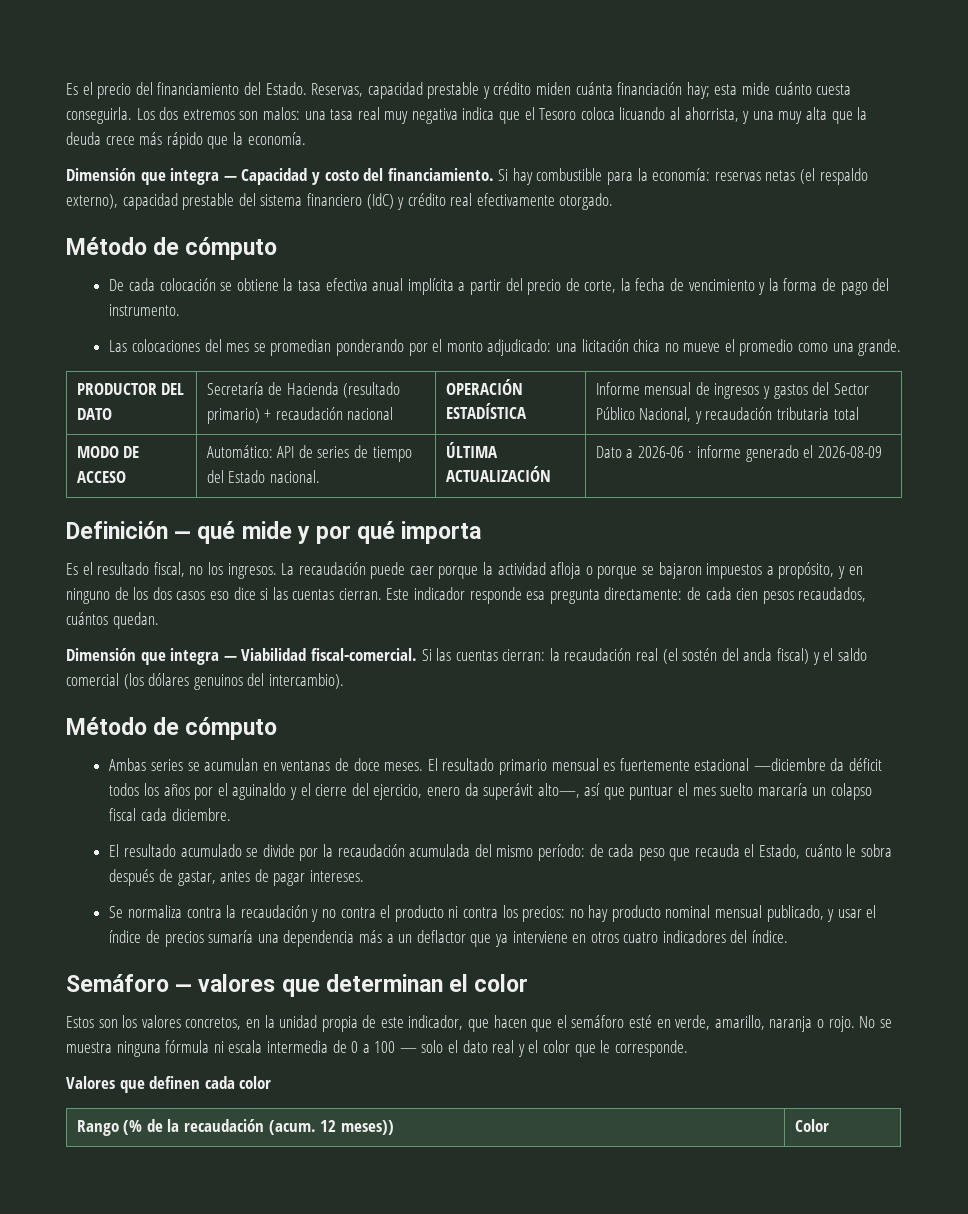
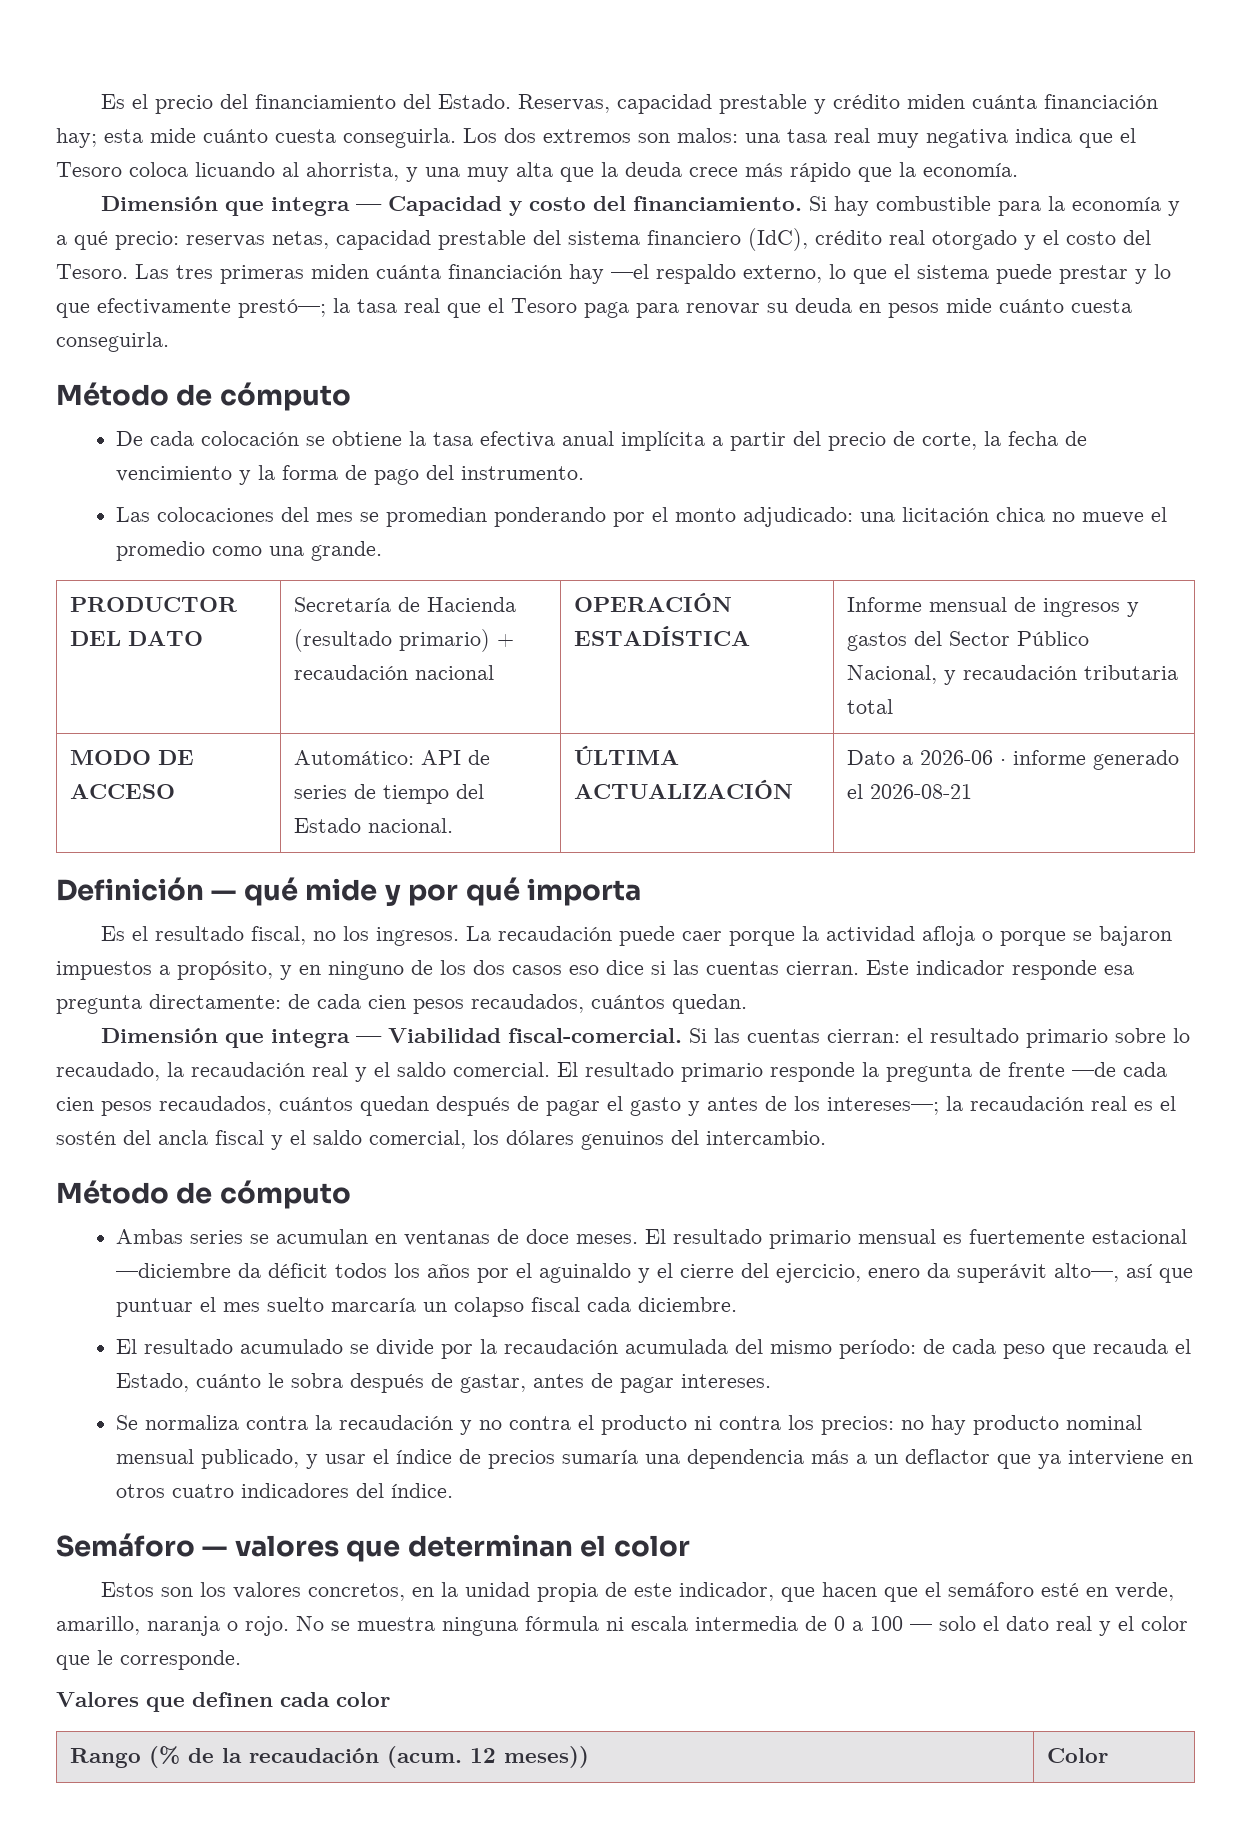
- Si hay combustible para la economía: reservas netas (el respaldo externo), capacidad prestable del sistema financiero (IdC) y crédito real efectivamente otorgado.
+ Si hay combustible para la economía y a qué precio: reservas netas, capacidad prestable del sistema financiero (IdC), crédito real otorgado y el costo del Tesoro. Las tres primeras miden cuánta financiación hay —el respaldo externo, lo que el sistema puede prestar y lo que efectivamente prestó—; la tasa real que el Tesoro paga para renovar su deuda en pesos mide cuánto cuesta conseguirla.
- MODO DE ACCESO | Automático: API de series de tiempo del Estado nacional. | ÚLTIMA ACTUALIZACIÓN | Dato a 2026-06 · informe generado el 2026-08-09
+ MODO DE ACCESO | Automático: API de series de tiempo del Estado nacional. | ÚLTIMA ACTUALIZACIÓN | Dato a 2026-06 · informe generado el 2026-08-21
- Si las cuentas cierran: la recaudación real (el sostén del ancla fiscal) y el saldo comercial (los dólares genuinos del intercambio).
+ Si las cuentas cierran: el resultado primario sobre lo recaudado, la recaudación real y el saldo comercial. El resultado primario responde la pregunta de frente —de cada cien pesos recaudados, cuántos quedan después de pagar el gasto y antes de los intereses—; la recaudación real es el sostén del ancla fiscal y el saldo comercial, los dólares genuinos del intercambio.

